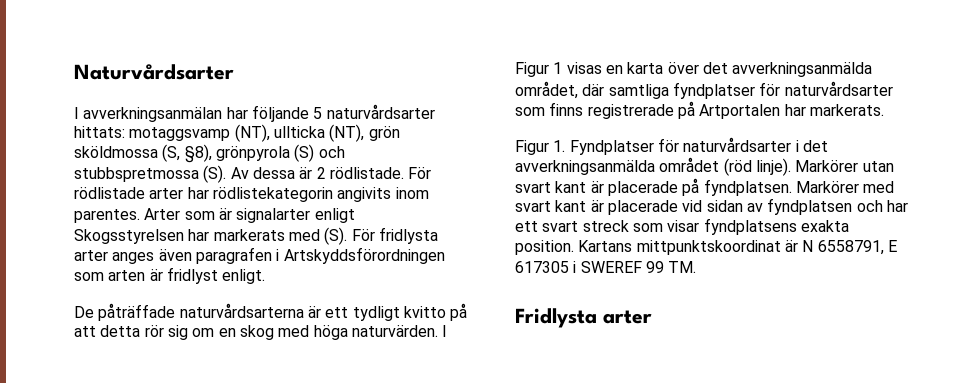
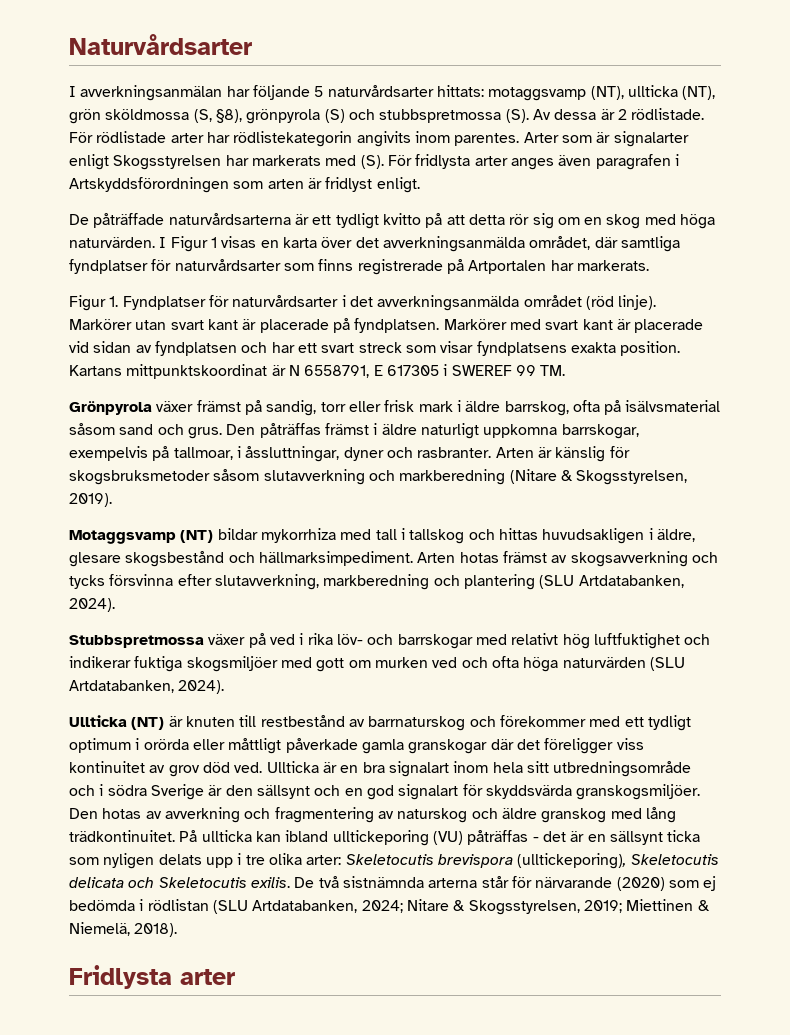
+ Grönpyrola växer främst på sandig, torr eller frisk mark i äldre barrskog, ofta på isälvsmaterial såsom sand och grus. Den påträffas främst i äldre naturligt uppkomna barrskogar, exempelvis på tallmoar, i åssluttningar, dyner och rasbranter. Arten är känslig för skogsbruksmetoder såsom slutavverkning och markberedning (Nitare & Skogsstyrelsen, 2019).
+ Motaggsvamp (NT) bildar mykorrhiza med tall i tallskog och hittas huvudsakligen i äldre, glesare skogsbestånd och hällmarksimpediment. Arten hotas främst av skogsavverkning och tycks försvinna efter slutavverkning, markberedning och plantering (SLU Artdatabanken, 2024).
+ Stubbspretmossa växer på ved i rika löv- och barrskogar med relativt hög luftfuktighet och indikerar fuktiga skogsmiljöer med gott om murken ved och ofta höga naturvärden (SLU Artdatabanken, 2024).
+ Ullticka (NT) är knuten till restbestånd av barrnaturskog och förekommer med ett tydligt optimum i orörda eller måttligt påverkade gamla granskogar där det föreligger viss kontinuitet av grov död ved. Ullticka är en bra signalart inom hela sitt utbredningsområde och i södra Sverige är den sällsynt och en god signalart för skyddsvärda granskogsmiljöer. Den hotas av avverkning och fragmentering av naturskog och äldre granskog med lång trädkontinuitet. På ullticka kan ibland ulltickeporing (VU) påträffas - det är en sällsynt ticka som nyligen delats upp i tre olika arter: Skeletocutis brevispora (ulltickeporing), Skeletocutis delicata och Skeletocutis exilis. De två sistnämnda arterna står för närvarande (2020) som ej bedömda i rödlistan (SLU Artdatabanken, 2024; Nitare & Skogsstyrelsen, 2019; Miettinen & Niemelä, 2018).

